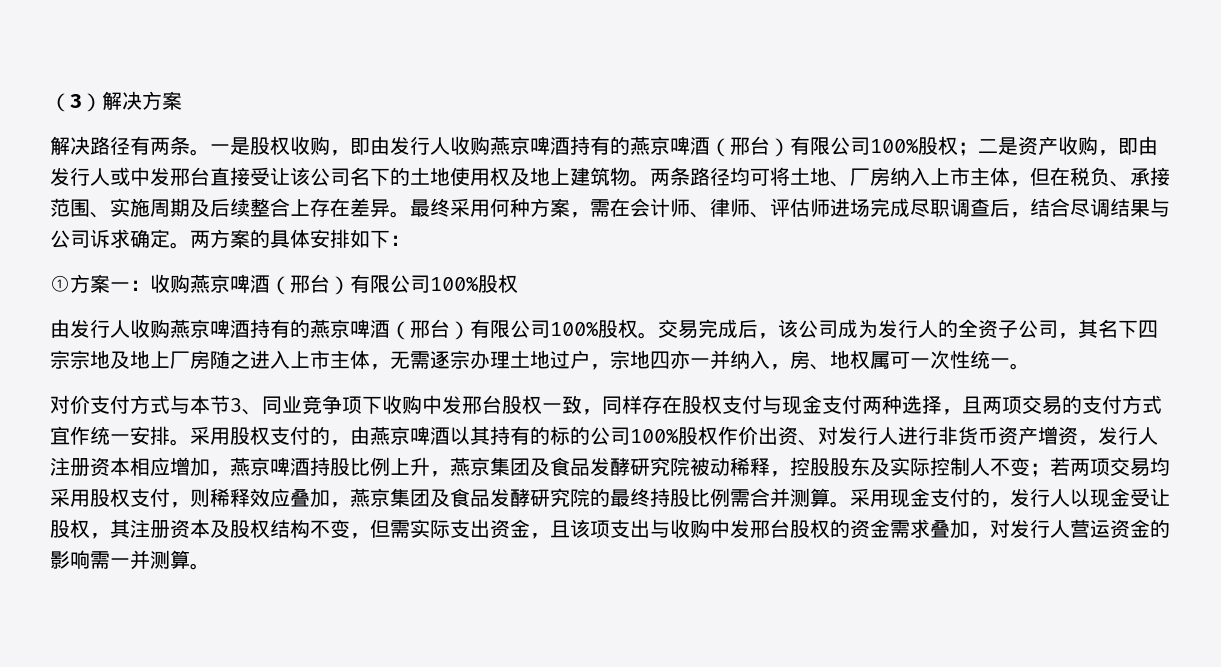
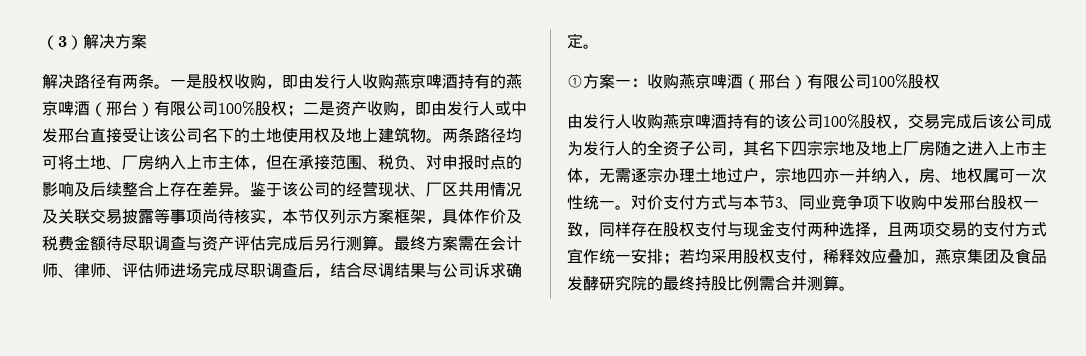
- 两条路径均可将土地、厂房纳入上市主体，但在税负、承接范围、实施周期及后续整合上存在差异。
+ 两条路径均可将土地、厂房纳入上市主体，但在承接范围、税负、对申报时点的影响及后续整合上存在差异。
- 最终采用何种方案，需在会计师、律师、评估师进场完成尽职调查后，结合尽调结果与公司诉求确定。两方案的具体安排如下：
+ 鉴于该公司的经营现状、厂区共用情况及关联交易披露等事项尚待核实，本节仅列示方案框架，具体作价及税费金额待尽职调查与资产评估完成后另行测算。最终方案需在会计师、律师、评估师进场完成尽职调查后，结合尽调结果与公司诉求确定。
- 由发行人收购燕京啤酒持有的燕京啤酒（邢台）有限公司100%股权。交易完成后，该公司成为发行人的全资子公司，其名下四宗宗地及地上厂房随之进入上市主体，无需逐宗办理土地过户，宗地四亦一并纳入，房、地权属可一次性统一。
- 对价支付方式与本节3、同业竞争项下收购中发邢台股权一致，同样存在股权支付与现金支付两种选择，且两项交易的支付方式宜作统一安排。采用股权支付的，由燕京啤酒以其持有的标的公司100%股权作价出资、对发行人进行非货币资产增资，发行人注册资本相应增加，燕京啤酒持股比例上升，燕京集团及食品发酵研究院被动稀释，控股股东及实际控制人不变；若两项交易均采用股权支付，则稀释效应叠加，燕京集团及食品发酵研究院的最终持股比例需合并测算。采用现金支付的，发行人以现金受让股权，其注册资本及股权结构不变，但需实际支出资金，且该项支出与收购中发邢台股权的资金需求叠加，对发行人营运资金的影响需一并测算。
+ 由发行人收购燕京啤酒持有的该公司100%股权，交易完成后该公司成为发行人的全资子公司，其名下四宗宗地及地上厂房随之进入上市主体，无需逐宗办理土地过户，宗地四亦一并纳入，房、地权属可一次性统一。对价支付方式与本节3、同业竞争项下收购中发邢台股权一致，同样存在股权支付与现金支付两种选择，且两项交易的支付方式宜作统一安排；若均采用股权支付，稀释效应叠加，燕京集团及食品发酵研究院的最终持股比例需合并测算。

